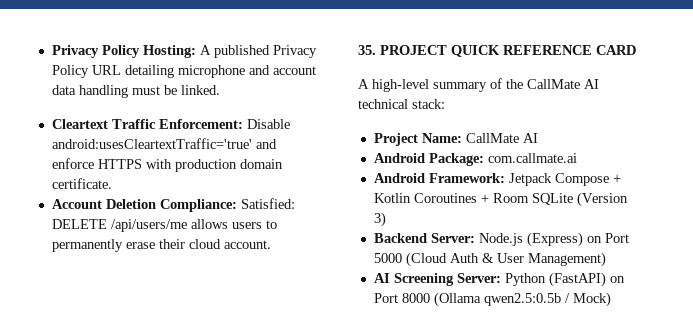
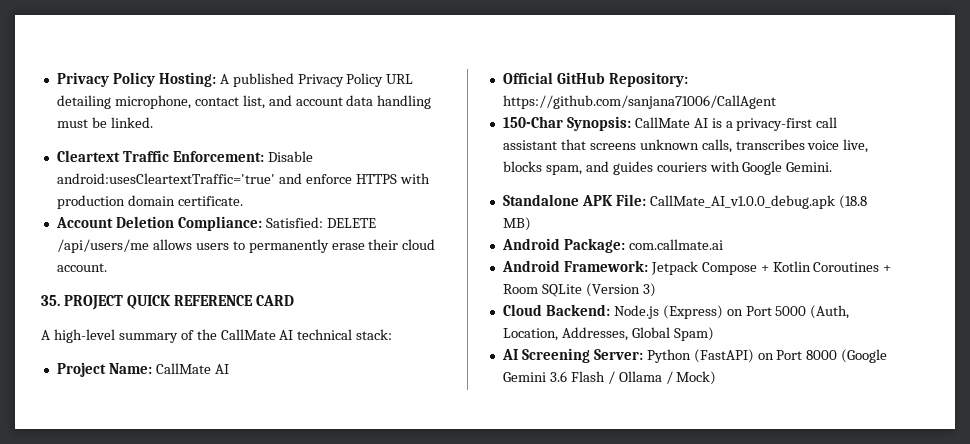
- Privacy Policy Hosting: A published Privacy Policy URL detailing microphone and account data handling must be linked.
+ Privacy Policy Hosting: A published Privacy Policy URL detailing microphone, contact list, and account data handling must be linked.
+ Official GitHub Repository: https://github.com/sanjana71006/CallAgent
+ 150-Char Synopsis: CallMate AI is a privacy-first call assistant that screens unknown calls, transcribes voice live, blocks spam, and guides couriers with Google Gemini.
+ Standalone APK File: CallMate_AI_v1.0.0_debug.apk (18.8 MB)
- Backend Server: Node.js (Express) on Port 5000 (Cloud Auth & User Management)
+ Cloud Backend: Node.js (Express) on Port 5000 (Auth, Location, Addresses, Global Spam)
- AI Screening Server: Python (FastAPI) on Port 8000 (Ollama qwen2.5:0.5b / Mock)
+ AI Screening Server: Python (FastAPI) on Port 8000 (Google Gemini 3.6 Flash / Ollama / Mock)

